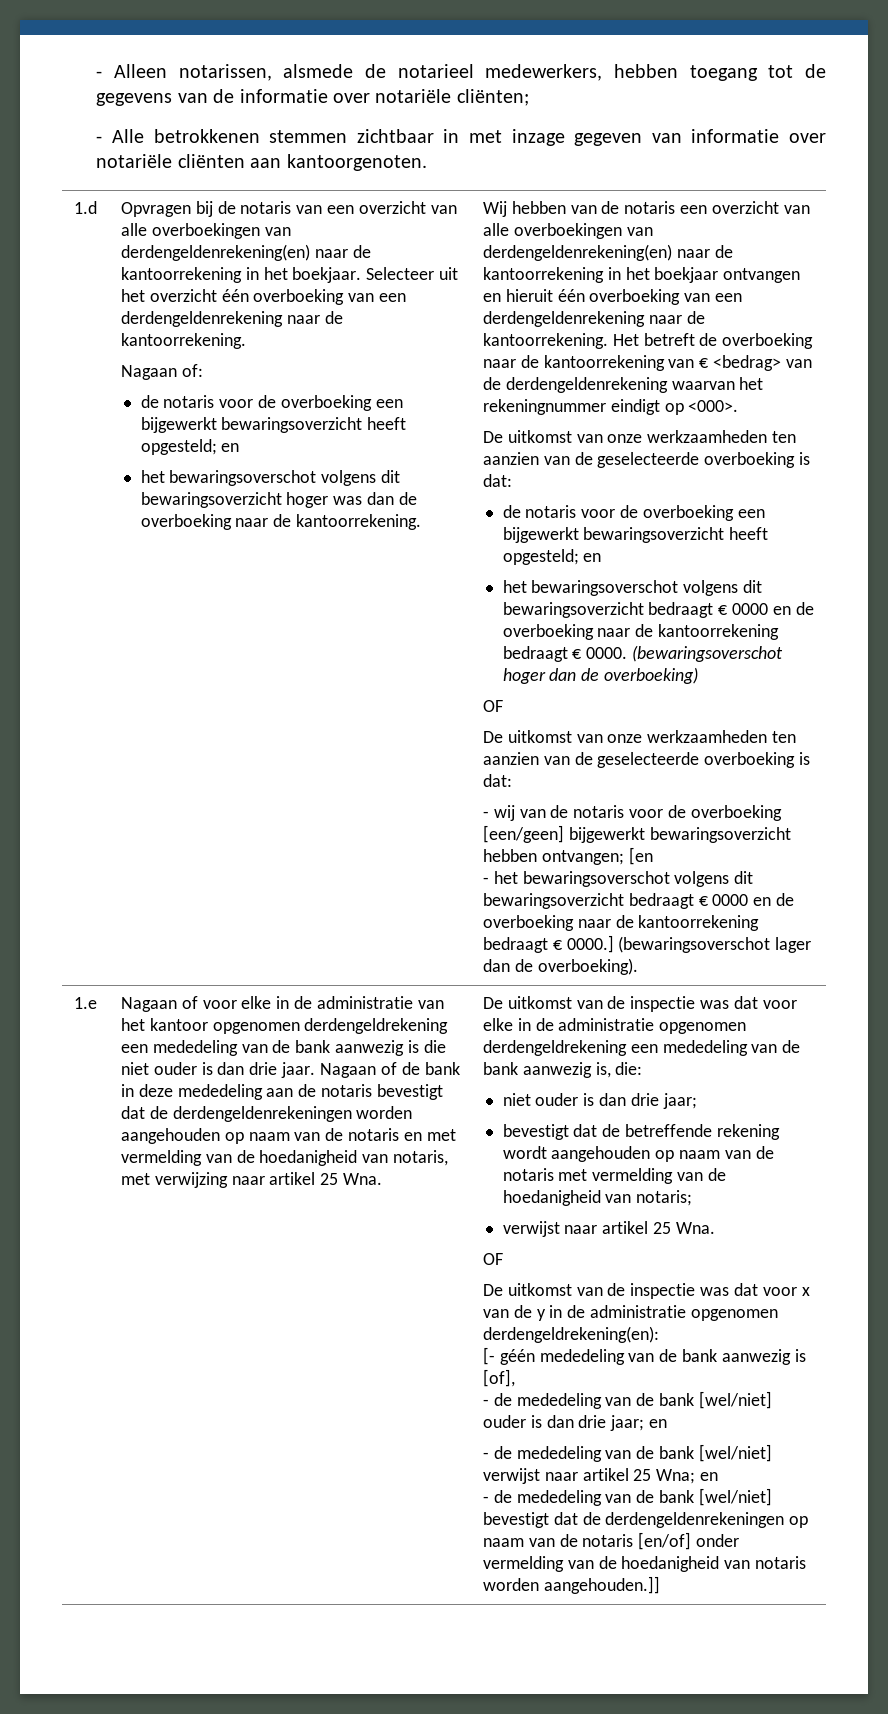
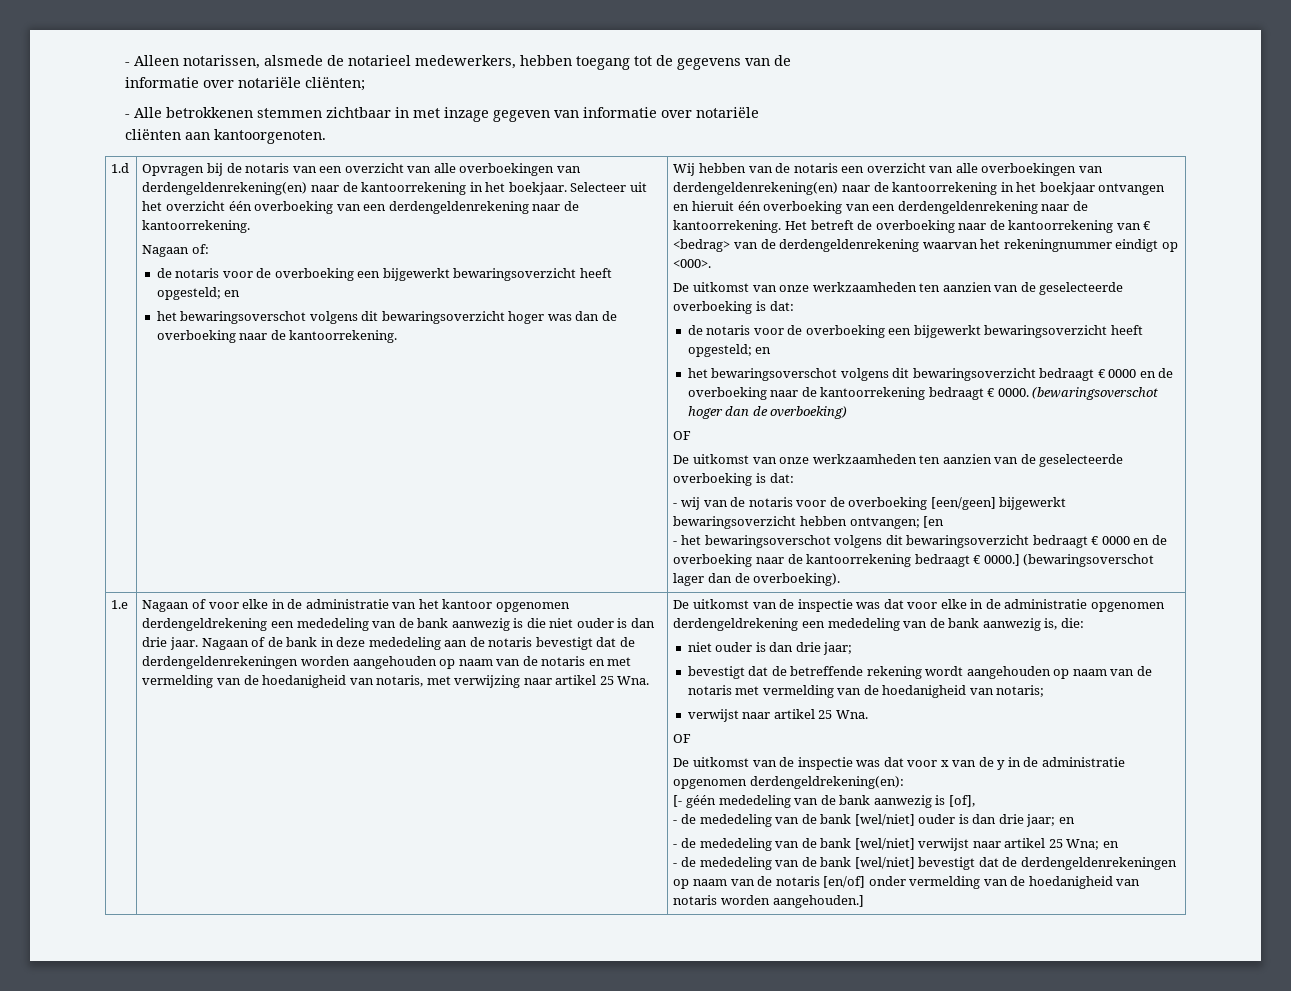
- - Alleen notarissen, alsmede de notarieel medewerkers, hebben toegang tot de gegevens van de informatie over notariële cliënten;
+ - Alleen notarissen, alsmede de notarieel medewerkers, hebben toegang tot de gegevens van de
+ informatie over notariële cliënten;
- - Alle betrokkenen stemmen zichtbaar in met inzage gegeven van informatie over notariële cliënten aan kantoorgenoten.
+ - Alle betrokkenen stemmen zichtbaar in met inzage gegeven van informatie over notariële
+ cliënten aan kantoorgenoten.
- - de mededeling van de bank [wel/niet] bevestigt dat de derdengeldenrekeningen op naam van de notaris [en/of] onder vermelding van de hoedanigheid van notaris worden aangehouden.]]
+ - de mededeling van de bank [wel/niet] bevestigt dat de derdengeldenrekeningen op naam van de notaris [en/of] onder vermelding van de hoedanigheid van notaris worden aangehouden.]

